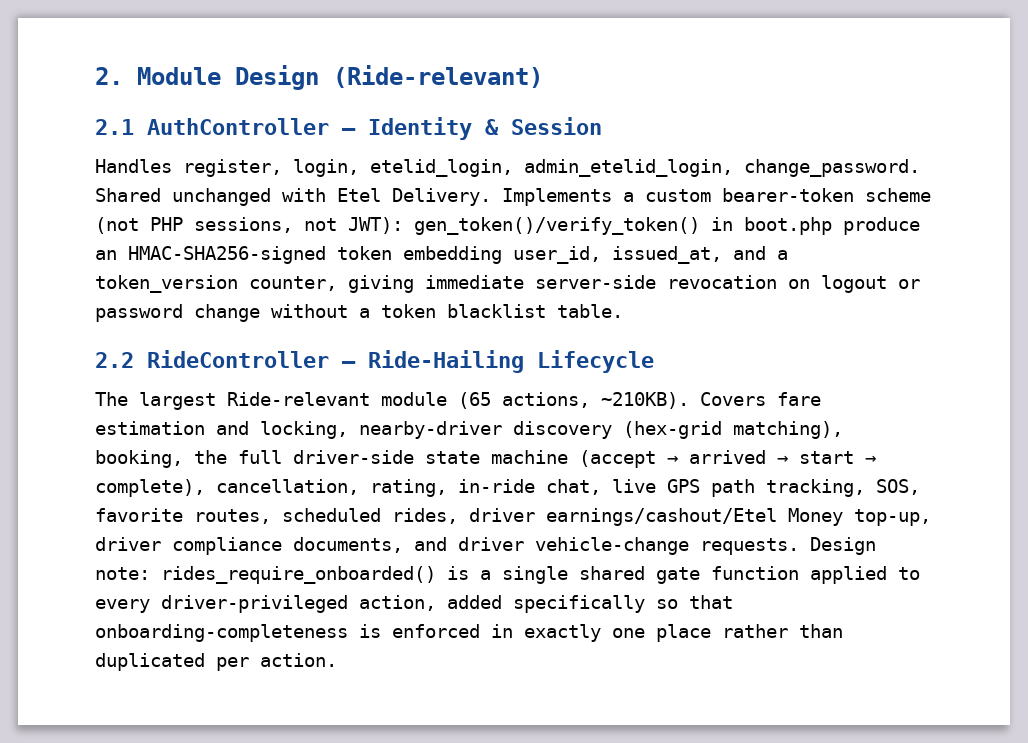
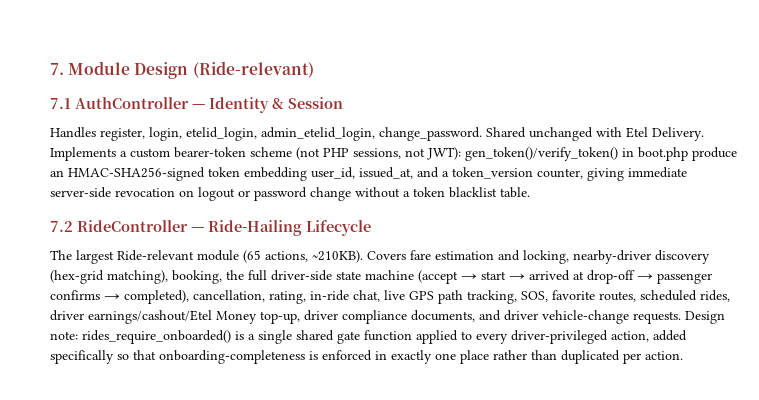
- 2. Module Design (Ride-relevant)
+ 7. Module Design (Ride-relevant)
- 2.1 AuthController — Identity & Session
+ 7.1 AuthController — Identity & Session
- 2.2 RideController — Ride-Hailing Lifecycle
+ 7.2 RideController — Ride-Hailing Lifecycle
- Covers fare estimation and locking, nearby-driver discovery (hex-grid matching), booking, the full driver-side state machine (accept → arrived → start → complete), cancellation, rating, in-ride chat, live GPS path tracking, SOS, favorite routes, scheduled rides, driver earnings/cashout/Etel Money top-up, driver compliance documents, and driver vehicle-change requests.
+ Covers fare estimation and locking, nearby-driver discovery (hex-grid matching), booking, the full driver-side state machine (accept → start → arrived at drop-off → passenger confirms → completed), cancellation, rating, in-ride chat, live GPS path tracking, SOS, favorite routes, scheduled rides, driver earnings/cashout/Etel Money top-up, driver compliance documents, and driver vehicle-change requests.

